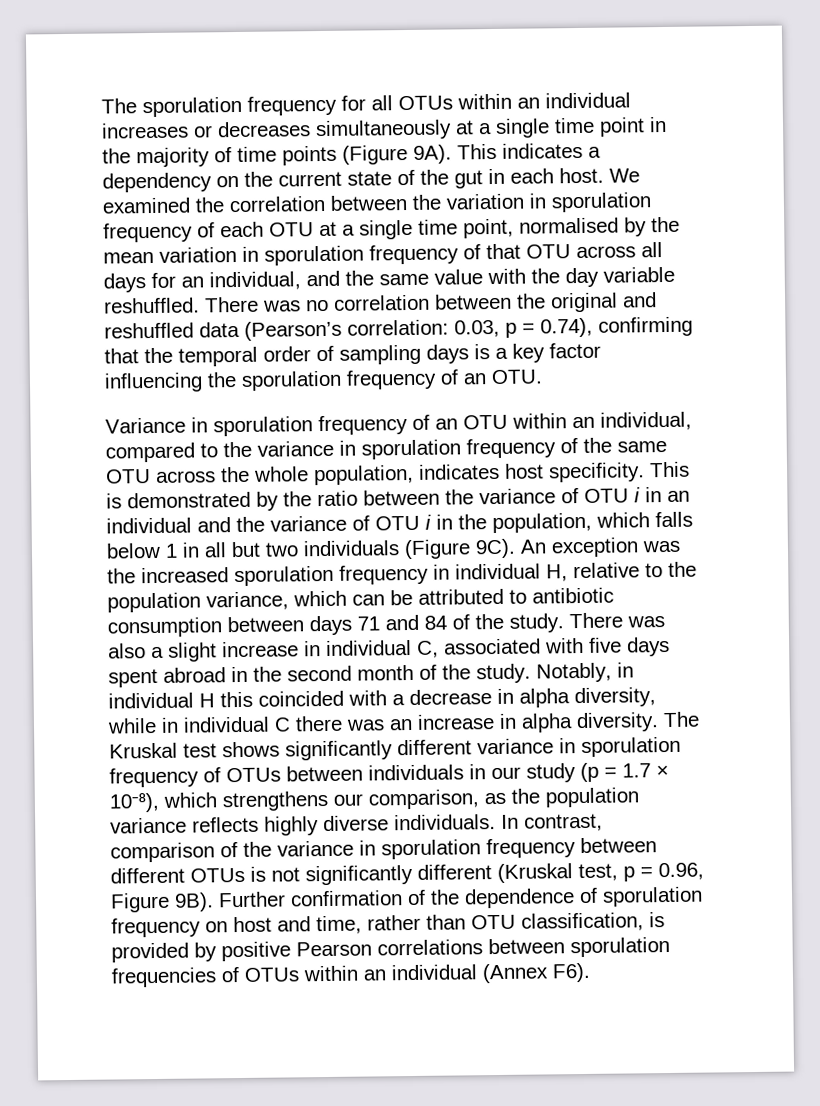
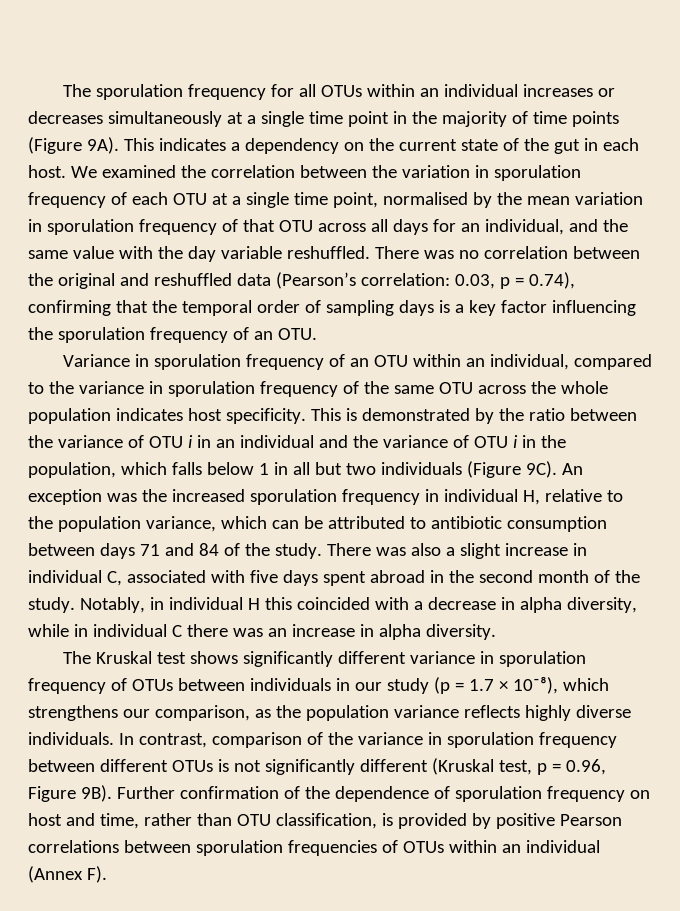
- Variance in sporulation frequency of an OTU within an individual, compared to the variance in sporulation frequency of the same OTU across the whole population, indicates host specificity.
+ Variance in sporulation frequency of an OTU within an individual, compared to the variance in sporulation frequency of the same OTU across the whole population indicates host specificity.
- Notably, in individual H this coincided with a decrease in alpha diversity, while in individual C there was an increase in alpha diversity. The Kruskal test shows significantly different variance in sporulation frequency of OTUs between individuals in our study (p = 1.7 × 10⁻⁸), which strengthens our comparison, as the population variance reflects highly diverse individuals.
+ Notably, in individual H this coincided with a decrease in alpha diversity, while in individual C there was an increase in alpha diversity.
+ The Kruskal test shows significantly different variance in sporulation frequency of OTUs between individuals in our study (p = 1.7 × 10⁻⁸), which strengthens our comparison, as the population variance reflects highly diverse individuals.
- Further confirmation of the dependence of sporulation frequency on host and time, rather than OTU classification, is provided by positive Pearson correlations between sporulation frequencies of OTUs within an individual (Annex F6).
+ Further confirmation of the dependence of sporulation frequency on host and time, rather than OTU classification, is provided by positive Pearson correlations between sporulation frequencies of OTUs within an individual (Annex F).

